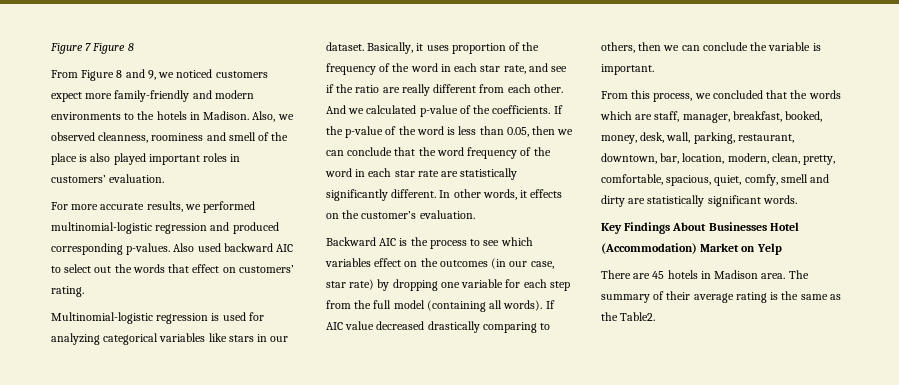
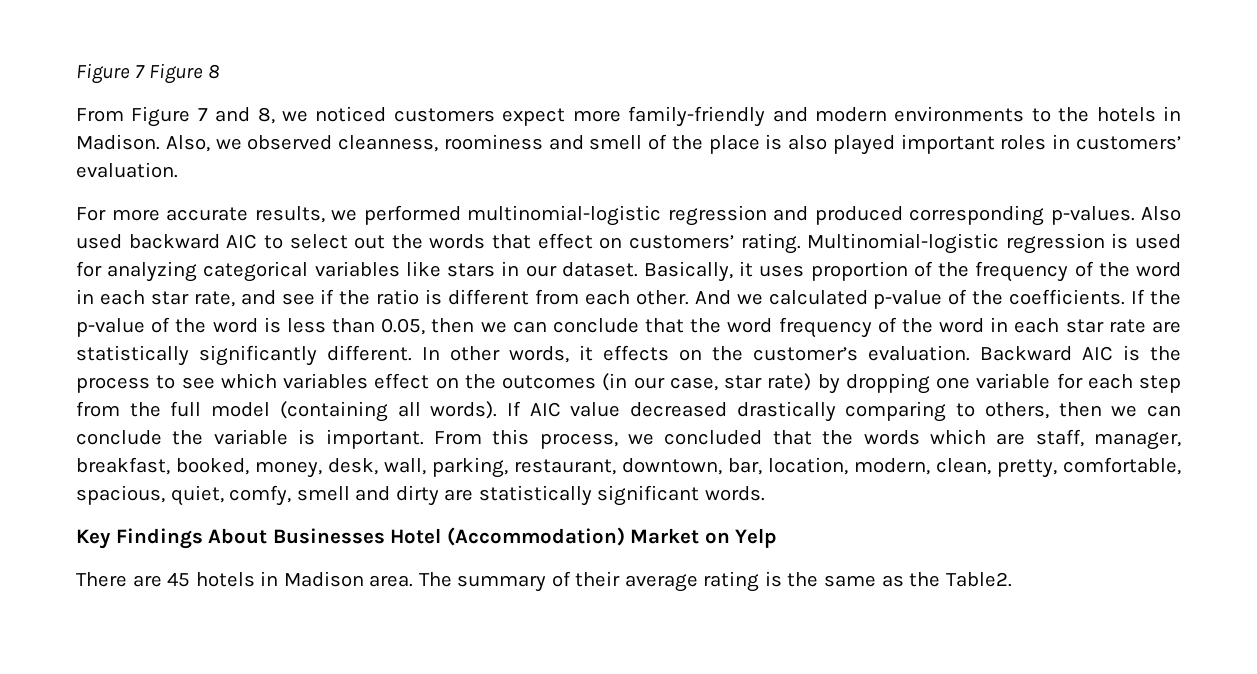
- From Figure 8 and 9, we noticed customers expect more family-friendly and modern environments to the hotels in Madison.
+ From Figure 7 and 8, we noticed customers expect more family-friendly and modern environments to the hotels in Madison.
- Also used backward AIC to select out the words that effect on customers’ rating.
- Multinomial-logistic regression is used for analyzing categorical variables like stars in our dataset.
+ Also used backward AIC to select out the words that effect on customers’ rating. Multinomial-logistic regression is used for analyzing categorical variables like stars in our dataset.
- Basically, it uses proportion of the frequency of the word in each star rate, and see if the ratio are really different from each other.
+ Basically, it uses proportion of the frequency of the word in each star rate, and see if the ratio is different from each other.
- In other words, it effects on the customer’s evaluation.
- Backward AIC is the process to see which variables effect on the outcomes (in our case, star rate) by dropping one variable for each step from the full model (containing all words).
+ In other words, it effects on the customer’s evaluation. Backward AIC is the process to see which variables effect on the outcomes (in our case, star rate) by dropping one variable for each step from the full model (containing all words).
- If AIC value decreased drastically comparing to others, then we can conclude the variable is important.
- From this process, we concluded that the words which are staff, manager, breakfast, booked, money, desk, wall, parking, restaurant, downtown, bar, location, modern, clean, pretty, comfortable, spacious, quiet, comfy, smell and dirty are statistically significant words.
+ If AIC value decreased drastically comparing to others, then we can conclude the variable is important. From this process, we concluded that the words which are staff, manager, breakfast, booked, money, desk, wall, parking, restaurant, downtown, bar, location, modern, clean, pretty, comfortable, spacious, quiet, comfy, smell and dirty are statistically significant words.

